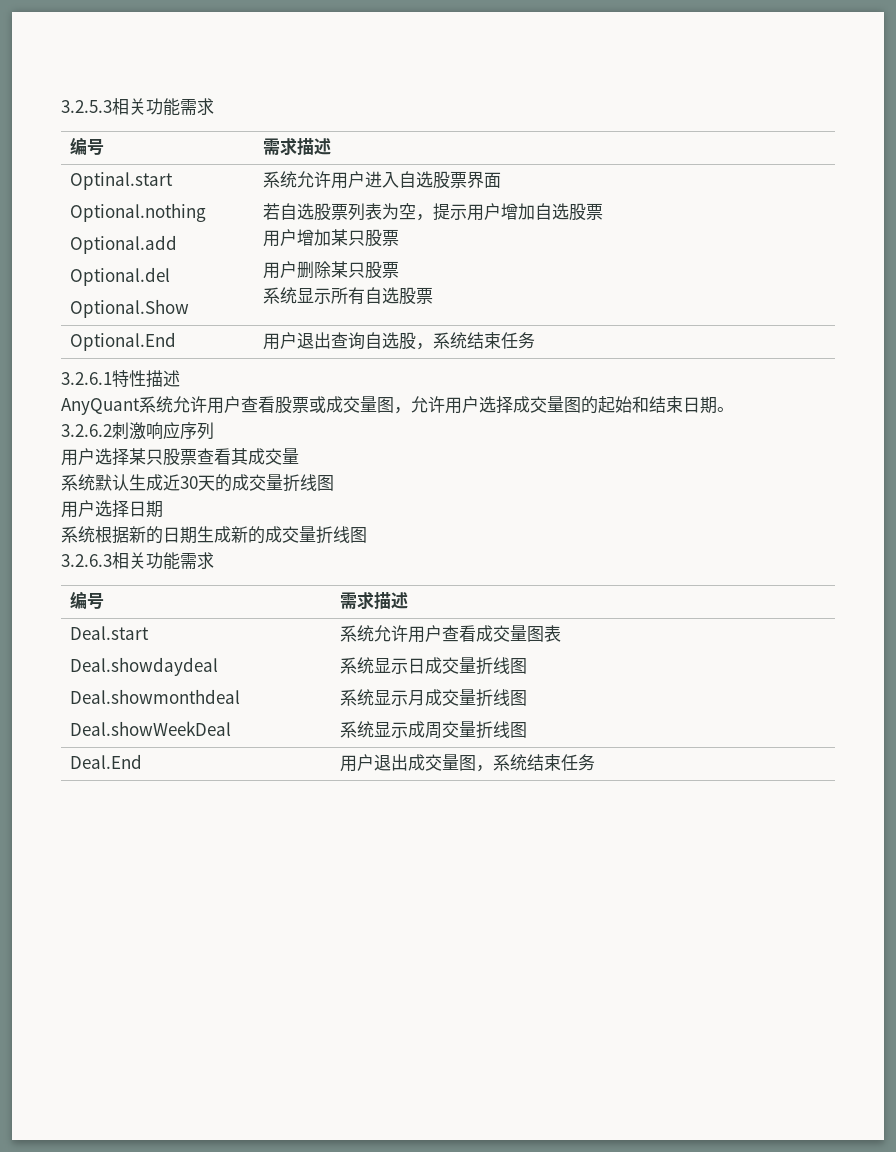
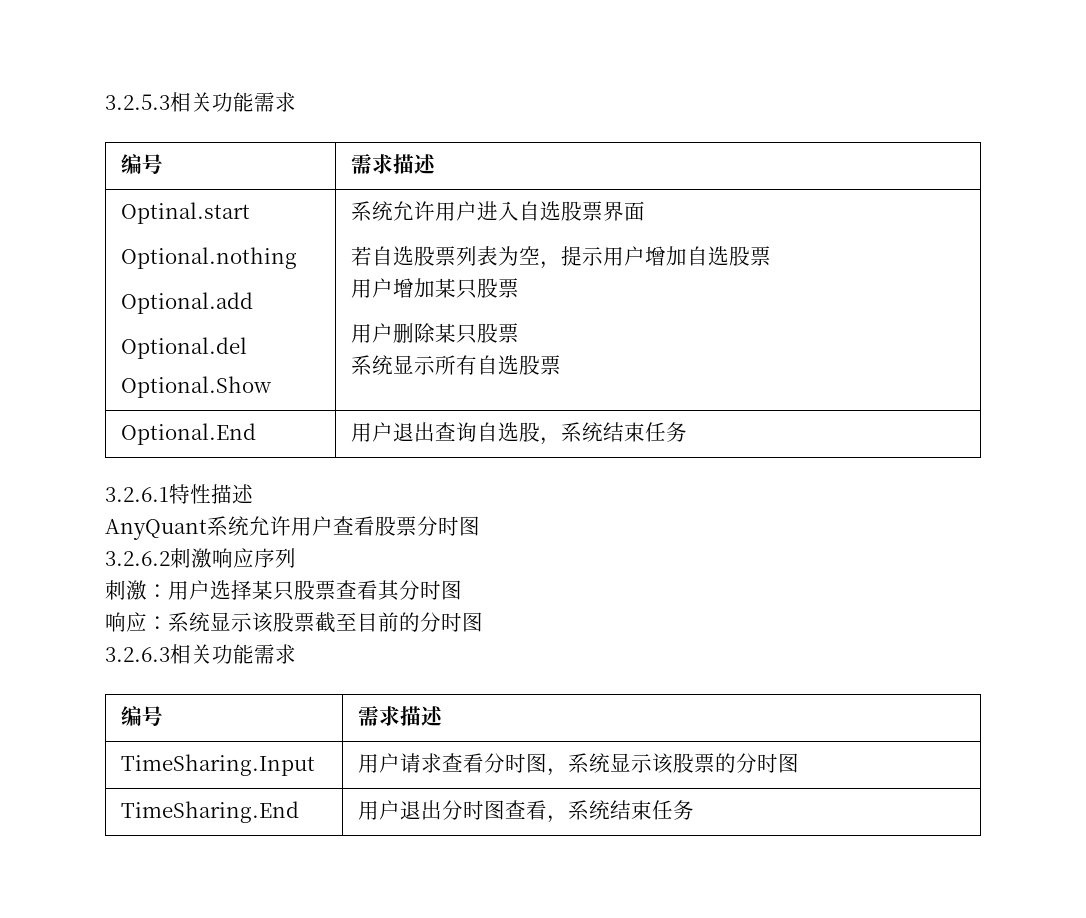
- AnyQuant系统允许用户查看股票或成交量图，允许用户选择成交量图的起始和结束日期。
+ AnyQuant系统允许用户查看股票分时图
- 用户选择某只股票查看其成交量
- 系统默认生成近30天的成交量折线图
- 用户选择日期
- 系统根据新的日期生成新的成交量折线图
+ 刺激：用户选择某只股票查看其分时图
+ 响应：系统显示该股票截至目前的分时图
- Deal.start
- Deal.showdaydeal
- Deal.showmonthdeal
- Deal.showWeekDeal | 系统允许用户查看成交量图表
- 系统显示日成交量折线图
- 系统显示月成交量折线图
- 系统显示成周交量折线图
- Deal.End | 用户退出成交量图，系统结束任务
+ TimeSharing.Input | 用户请求查看分时图，系统显示该股票的分时图
+ TimeSharing.End | 用户退出分时图查看，系统结束任务

